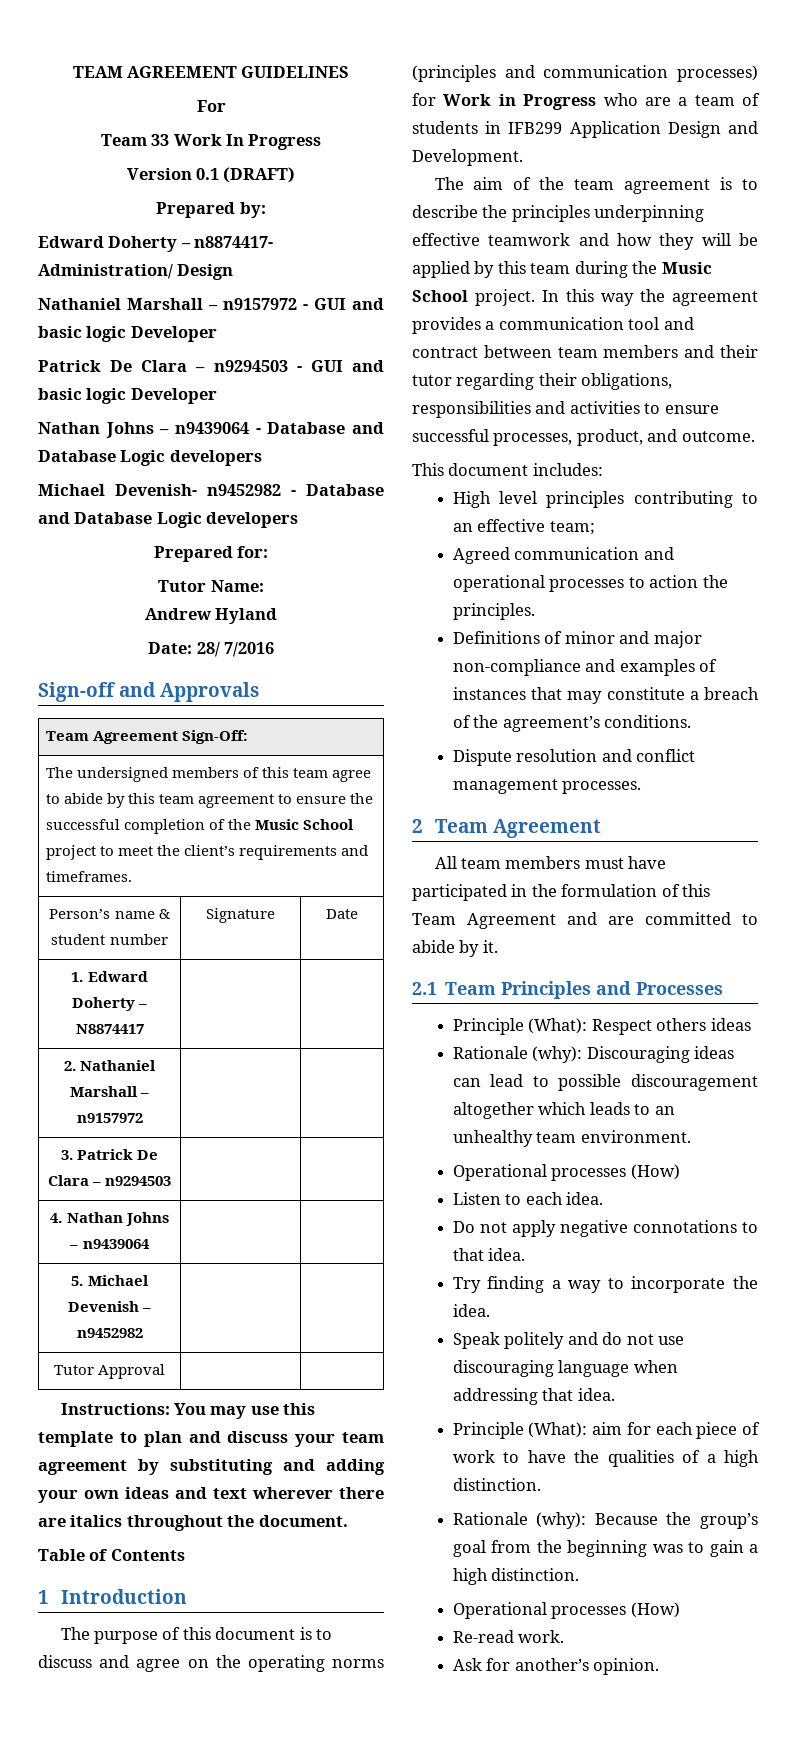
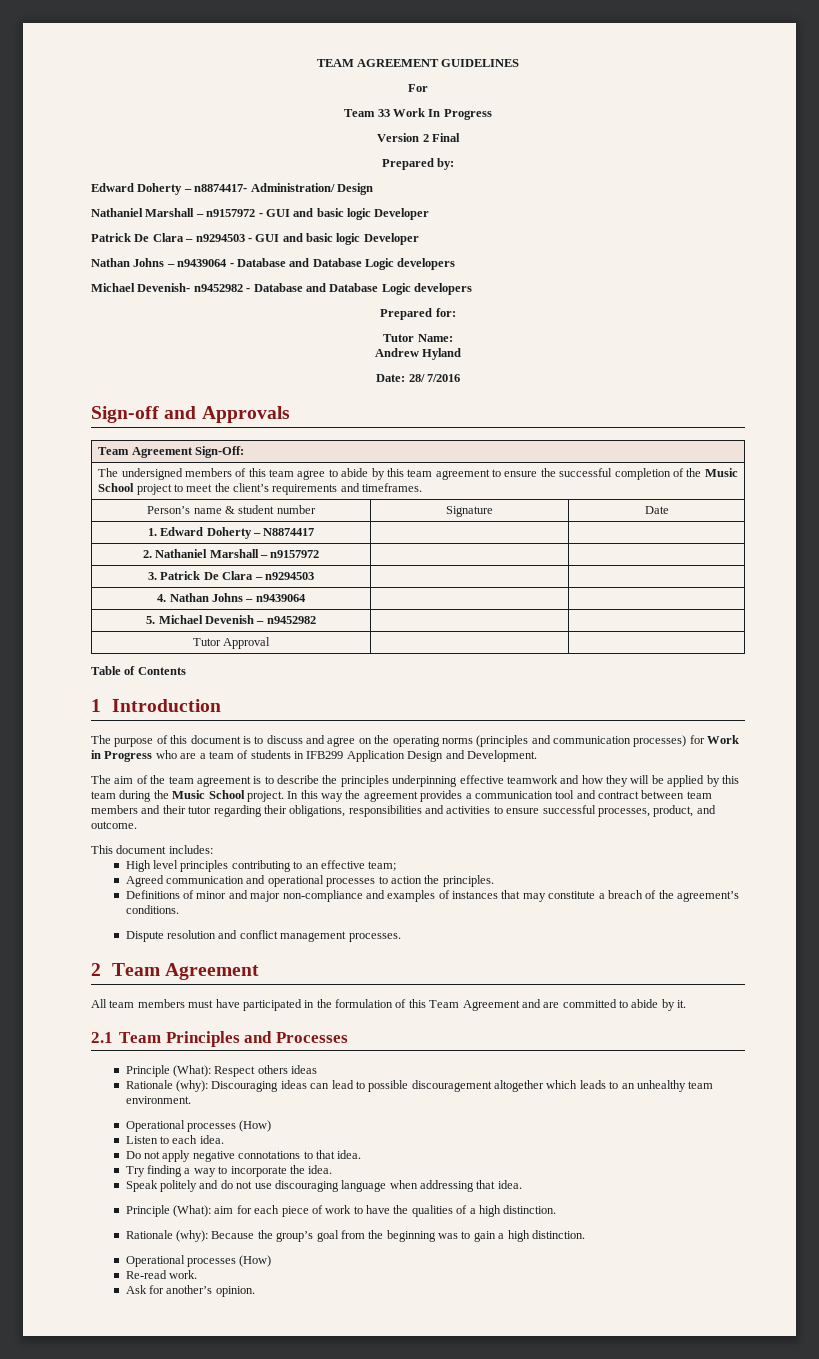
- Version 0.1 (DRAFT)
+ Version 2 Final
- Instructions: You may use this template to plan and discuss your team agreement by substituting and adding your own ideas and text wherever there are italics throughout the document.

